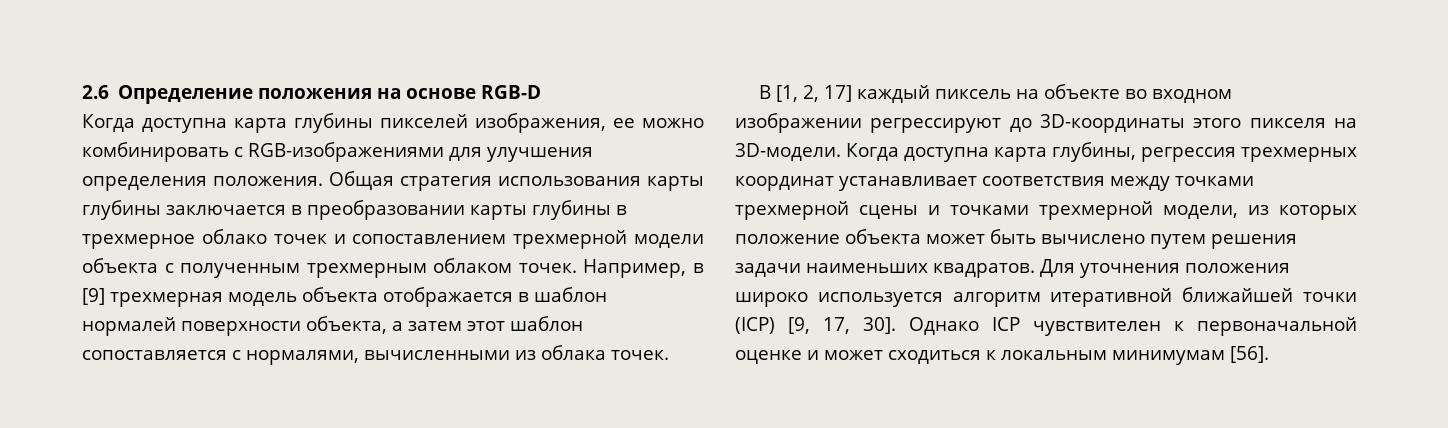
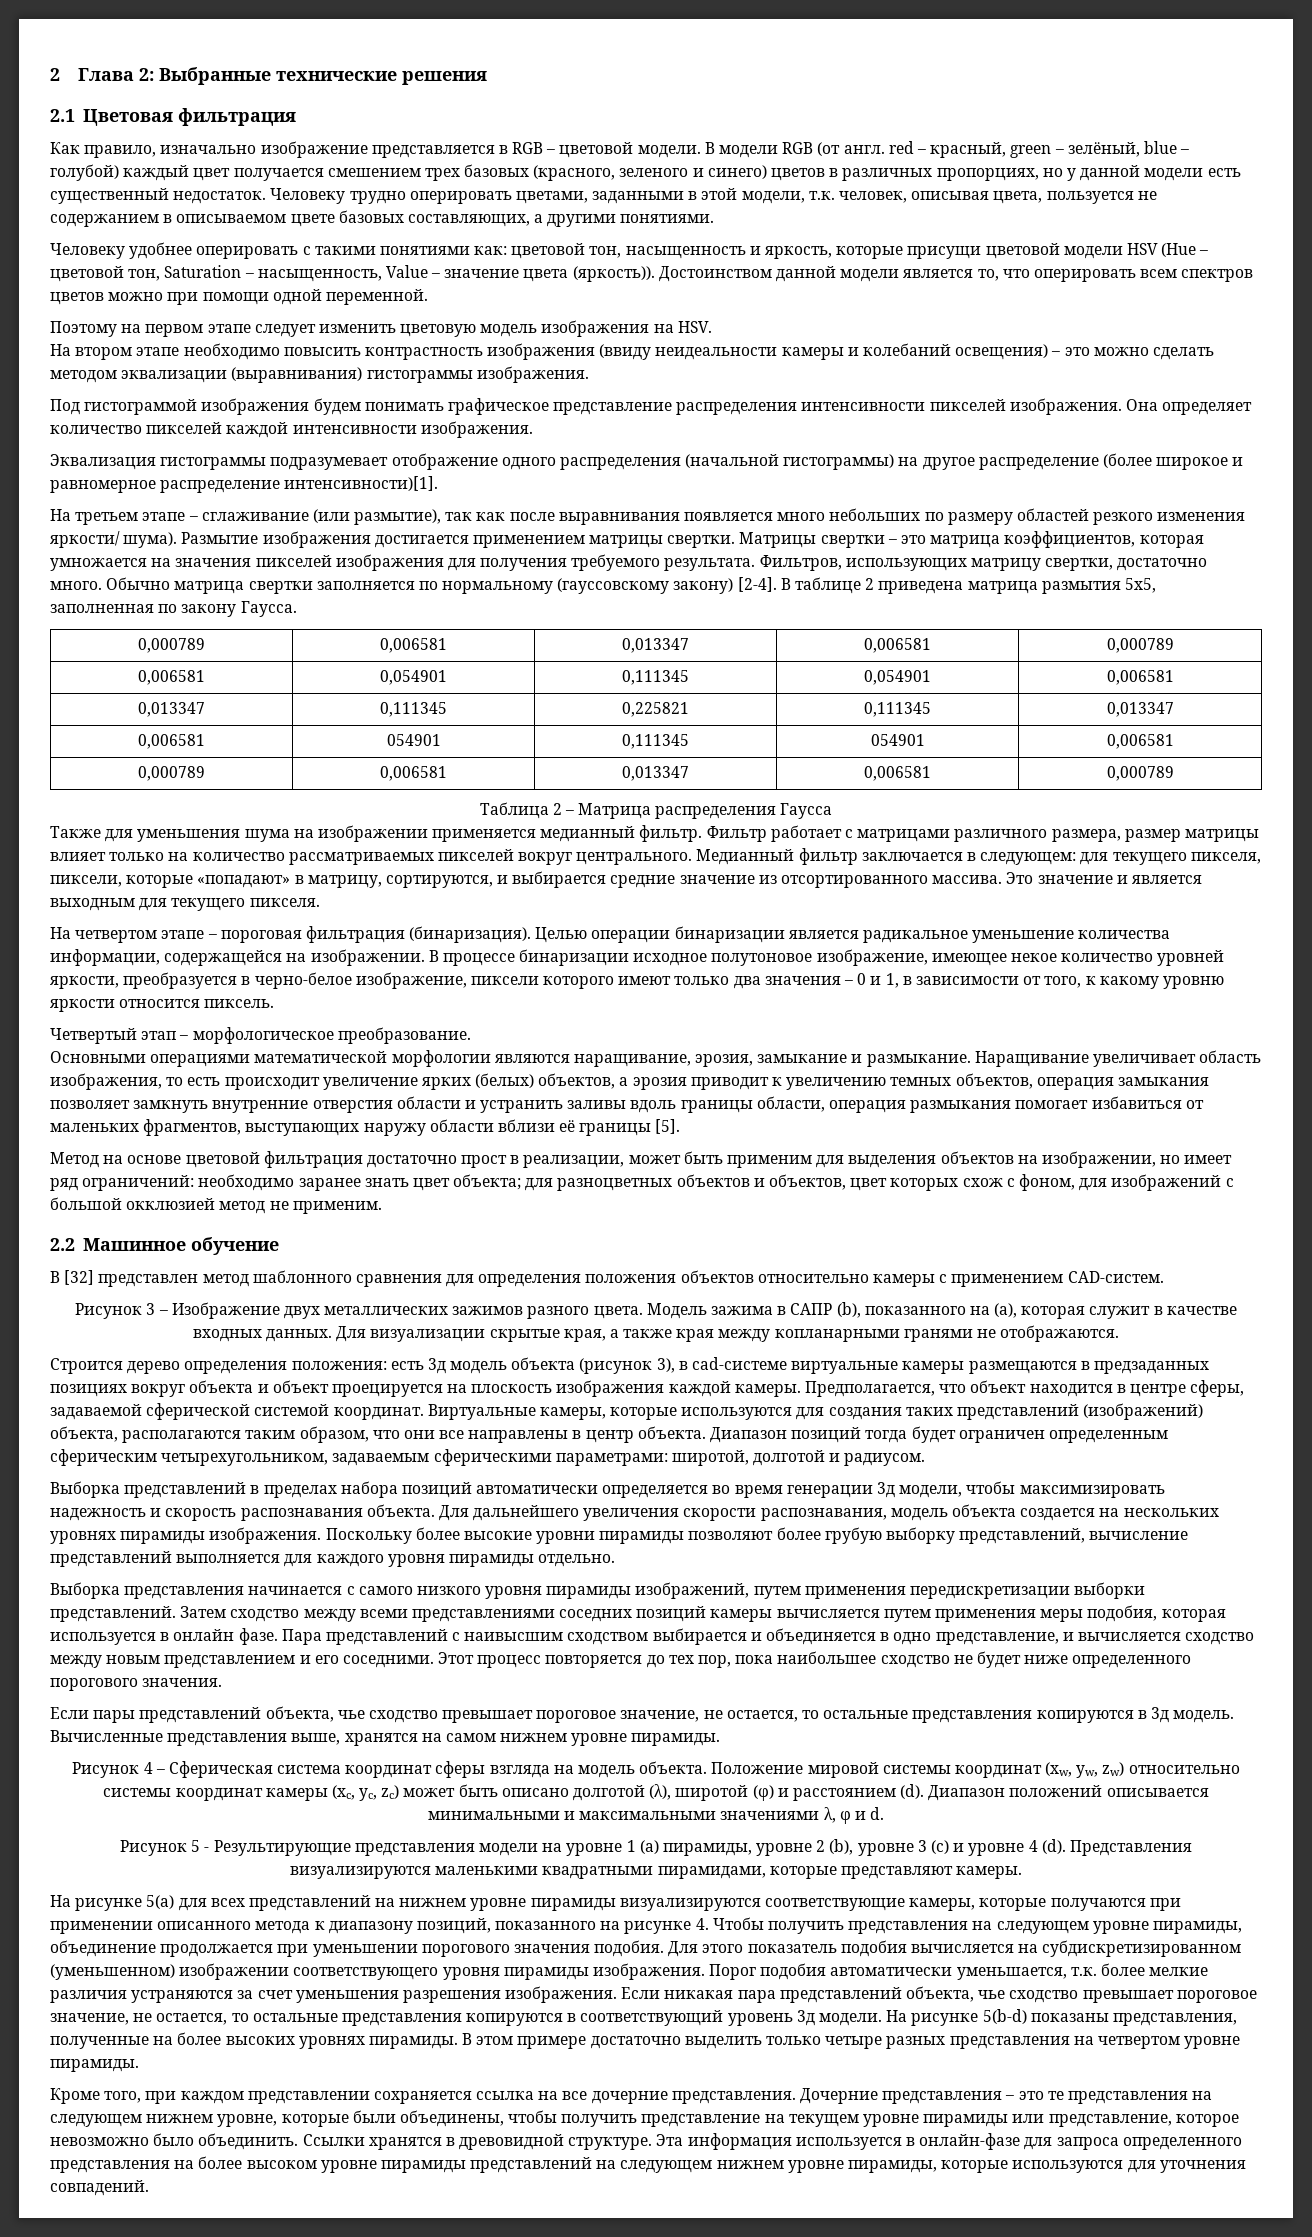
- 2.6 Определение положения на основе RGB-D
- Когда доступна карта глубины пикселей изображения, ее можно комбинировать с RGB-изображениями для улучшения определения положения. Общая стратегия использования карты глубины заключается в преобразовании карты глубины в трехмерное облако точек и сопоставлением трехмерной модели объекта с полученным трехмерным облаком точек. Например, в [9] трехмерная модель объекта отображается в шаблон нормалей поверхности объекта, а затем этот шаблон сопоставляется с нормалями, вычисленными из облака точек.
- В [1, 2, 17] каждый пиксель на объекте во входном изображении регрессируют до 3D-координаты этого пикселя на 3D-модели. Когда доступна карта глубины, регрессия трехмерных координат устанавливает соответствия между точками трехмерной сцены и точками трехмерной модели, из которых положение объекта может быть вычислено путем решения задачи наименьших квадратов. Для уточнения положения широко используется алгоритм итеративной ближайшей точки (ICP) [9, 17, 30]. Однако ICP чувствителен к первоначальной оценке и может сходиться к локальным минимумам [56].
+ 2 Глава 2: Выбранные технические решения
+ 2.1 Цветовая фильтрация
+ Как правило, изначально изображение представляется в RGB – цветовой модели. В модели RGB (от англ. red – красный, green – зелёный, blue – голубой) каждый цвет получается смешением трех базовых (красного, зеленого и синего) цветов в различных пропорциях, но у данной модели есть существенный недостаток. Человеку трудно оперировать цветами, заданными в этой модели, т.к. человек, описывая цвета, пользуется не содержанием в описываемом цвете базовых составляющих, а другими понятиями.
+ Человеку удобнее оперировать с такими понятиями как: цветовой тон, насыщенность и яркость, которые присущи цветовой модели HSV (Hue – цветовой тон, Saturation – насыщенность, Value – значение цвета (яркость)). Достоинством данной модели является то, что оперировать всем спектров цветов можно при помощи одной переменной.
+ Поэтому на первом этапе следует изменить цветовую модель изображения на HSV.
+ На втором этапе необходимо повысить контрастность изображения (ввиду неидеальности камеры и колебаний освещения) – это можно сделать методом эквализации (выравнивания) гистограммы изображения.
+ Под гистограммой изображения будем понимать графическое представление распределения интенсивности пикселей изображения. Она определяет количество пикселей каждой интенсивности изображения.
+ Эквализация гистограммы подразумевает отображение одного распределения (начальной гистограммы) на другое распределение (более широкое и равномерное распределение интенсивности)[1].
+ На третьем этапе – сглаживание (или размытие), так как после выравнивания появляется много небольших по размеру областей резкого изменения яркости/ шума). Размытие изображения достигается применением матрицы свертки. Матрицы свертки – это матрица коэффициентов, которая умножается на значения пикселей изображения для получения требуемого результата. Фильтров, использующих матрицу свертки, достаточно много. Обычно матрица свертки заполняется по нормальному (гауссовскому закону) [2-4]. В таблице 2 приведена матрица размытия 5х5, заполненная по закону Гаусса.
+ 0,000789 | 0,006581 | 0,013347 | 0,006581 | 0,000789
+ 0,006581 | 0,054901 | 0,111345 | 0,054901 | 0,006581
+ 0,013347 | 0,111345 | 0,225821 | 0,111345 | 0,013347
+ 0,006581 | 054901 | 0,111345 | 054901 | 0,006581
+ 0,000789 | 0,006581 | 0,013347 | 0,006581 | 0,000789
+ Таблица 2 – Матрица распределения Гаусса
+ Также для уменьшения шума на изображении применяется медианный фильтр. Фильтр работает с матрицами различного размера, размер матрицы влияет только на количество рассматриваемых пикселей вокруг центрального. Медианный фильтр заключается в следующем: для текущего пикселя, пиксели, которые «попадают» в матрицу, сортируются, и выбирается средние значение из отсортированного массива. Это значение и является выходным для текущего пикселя.
+ На четвертом этапе – пороговая фильтрация (бинаризация). Целью операции бинаризации является радикальное уменьшение количества информации, содержащейся на изображении. В процессе бинаризации исходное полутоновое изображение, имеющее некое количество уровней яркости, преобразуется в черно-белое изображение, пиксели которого имеют только два значения – 0 и 1, в зависимости от того, к какому уровню яркости относится пиксель.
+ Четвертый этап – морфологическое преобразование.
+ Основными операциями математической морфологии являются наращивание, эрозия, замыкание и размыкание. Наращивание увеличивает область изображения, то есть происходит увеличение ярких (белых) объектов, а эрозия приводит к увеличению темных объектов, операция замыкания позволяет замкнуть внутренние отверстия области и устранить заливы вдоль границы области, операция размыкания помогает избавиться от маленьких фрагментов, выступающих наружу области вблизи её границы [5].
+ Метод на основе цветовой фильтрация достаточно прост в реализации, может быть применим для выделения объектов на изображении, но имеет ряд ограничений: необходимо заранее знать цвет объекта; для разноцветных объектов и объектов, цвет которых схож с фоном, для изображений с большой окклюзией метод не применим.
+ 2.2 Машинное обучение
+ В [32] представлен метод шаблонного сравнения для определения положения объектов относительно камеры с применением CAD-систем.
+ Рисунок 3 – Изображение двух металлических зажимов разного цвета. Модель зажима в САПР (b), показанного на (a), которая служит в качестве входных данных. Для визуализации скрытые края, а также края между копланарными гранями не отображаются.
+ Строится дерево определения положения: есть 3д модель объекта (рисунок 3), в cad-системе виртуальные камеры размещаются в предзаданных позициях вокруг объекта и объект проецируется на плоскость изображения каждой камеры. Предполагается, что объект находится в центре сферы, задаваемой сферической системой координат. Виртуальные камеры, которые используются для создания таких представлений (изображений) объекта, располагаются таким образом, что они все направлены в центр объекта. Диапазон позиций тогда будет ограничен определенным сферическим четырехугольником, задаваемым сферическими параметрами: широтой, долготой и радиусом.
+ Выборка представлений в пределах набора позиций автоматически определяется во время генерации 3д модели, чтобы максимизировать надежность и скорость распознавания объекта. Для дальнейшего увеличения скорости распознавания, модель объекта создается на нескольких уровнях пирамиды изображения. Поскольку более высокие уровни пирамиды позволяют более грубую выборку представлений, вычисление представлений выполняется для каждого уровня пирамиды отдельно.
+ Выборка представления начинается с самого низкого уровня пирамиды изображений, путем применения передискретизации выборки представлений. Затем сходство между всеми представлениями соседних позиций камеры вычисляется путем применения меры подобия, которая используется в онлайн фазе. Пара представлений с наивысшим сходством выбирается и объединяется в одно представление, и вычисляется сходство между новым представлением и его соседними. Этот процесс повторяется до тех пор, пока наибольшее сходство не будет ниже определенного порогового значения.
+ Если пары представлений объекта, чье сходство превышает пороговое значение, не остается, то остальные представления копируются в 3д модель. Вычисленные представления выше, хранятся на самом нижнем уровне пирамиды.
+ Рисунок 4 – Сферическая система координат сферы взгляда на модель объекта. Положение мировой системы координат (xw, yw, zw) относительно системы координат камеры (xc, yc, zc) может быть описано долготой (λ), широтой (φ) и расстоянием (d). Диапазон положений описывается минимальными и максимальными значениями λ, φ и d.
+ Рисунок 5 - Результирующие представления модели на уровне 1 (а) пирамиды, уровне 2 (b), уровне 3 (c) и уровне 4 (d). Представления визуализируются маленькими квадратными пирамидами, которые представляют камеры.
+ На рисунке 5(а) для всех представлений на нижнем уровне пирамиды визуализируются соответствующие камеры, которые получаются при применении описанного метода к диапазону позиций, показанного на рисунке 4. Чтобы получить представления на следующем уровне пирамиды, объединение продолжается при уменьшении порогового значения подобия. Для этого показатель подобия вычисляется на субдискретизированном (уменьшенном) изображении соответствующего уровня пирамиды изображения. Порог подобия автоматически уменьшается, т.к. более мелкие различия устраняются за счет уменьшения разрешения изображения. Если никакая пара представлений объекта, чье сходство превышает пороговое значение, не остается, то остальные представления копируются в соответствующий уровень 3д модели. На рисунке 5(b-d) показаны представления, полученные на более высоких уровнях пирамиды. В этом примере достаточно выделить только четыре разных представления на четвертом уровне пирамиды.
+ Кроме того, при каждом представлении сохраняется ссылка на все дочерние представления. Дочерние представления – это те представления на следующем нижнем уровне, которые были объединены, чтобы получить представление на текущем уровне пирамиды или представление, которое невозможно было объединить. Ссылки хранятся в древовидной структуре. Эта информация используется в онлайн-фазе для запроса определенного представления на более высоком уровне пирамиды представлений на следующем нижнем уровне пирамиды, которые используются для уточнения совпадений.

